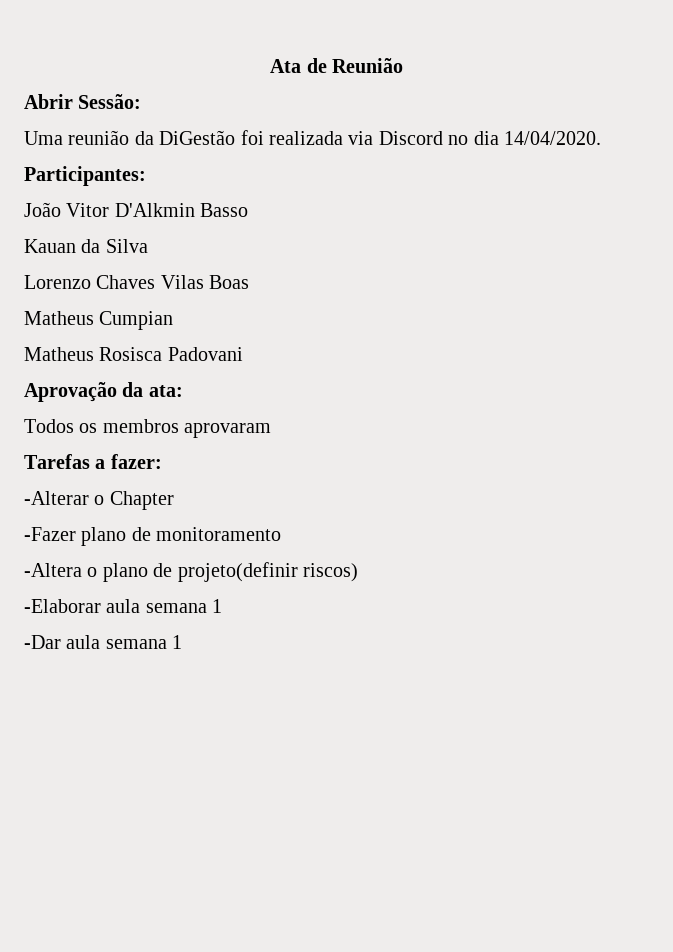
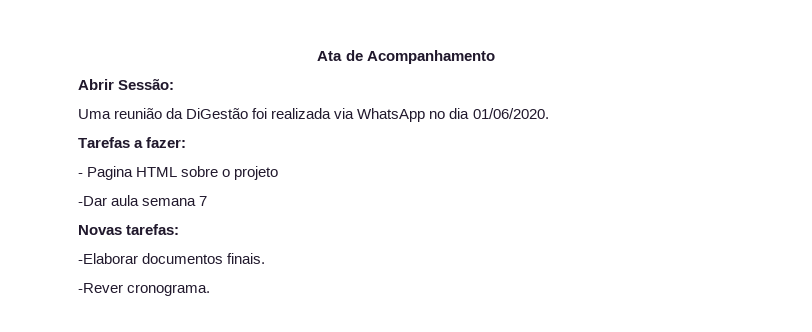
- Ata de Reunião
+ Ata de Acompanhamento
- Uma reunião da DiGestão foi realizada via Discord no dia 14/04/2020.
- Participantes:
- João Vitor D'Alkmin Basso
- Kauan da Silva
- Lorenzo Chaves Vilas Boas
- Matheus Cumpian
- Matheus Rosisca Padovani
- Aprovação da ata:
- Todos os membros aprovaram
+ Uma reunião da DiGestão foi realizada via WhatsApp no dia 01/06/2020.
  Tarefas a fazer:
- -Alterar o Chapter
- -Fazer plano de monitoramento
- -Altera o plano de projeto(definir riscos)
- -Elaborar aula semana 1
- -Dar aula semana 1
+ - Pagina HTML sobre o projeto
+ -Dar aula semana 7
+ Novas tarefas:
+ -Elaborar documentos finais.
+ -Rever cronograma.

